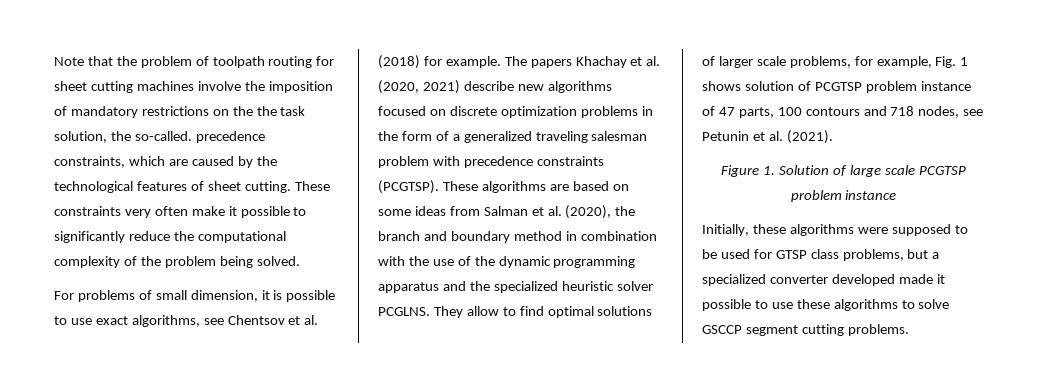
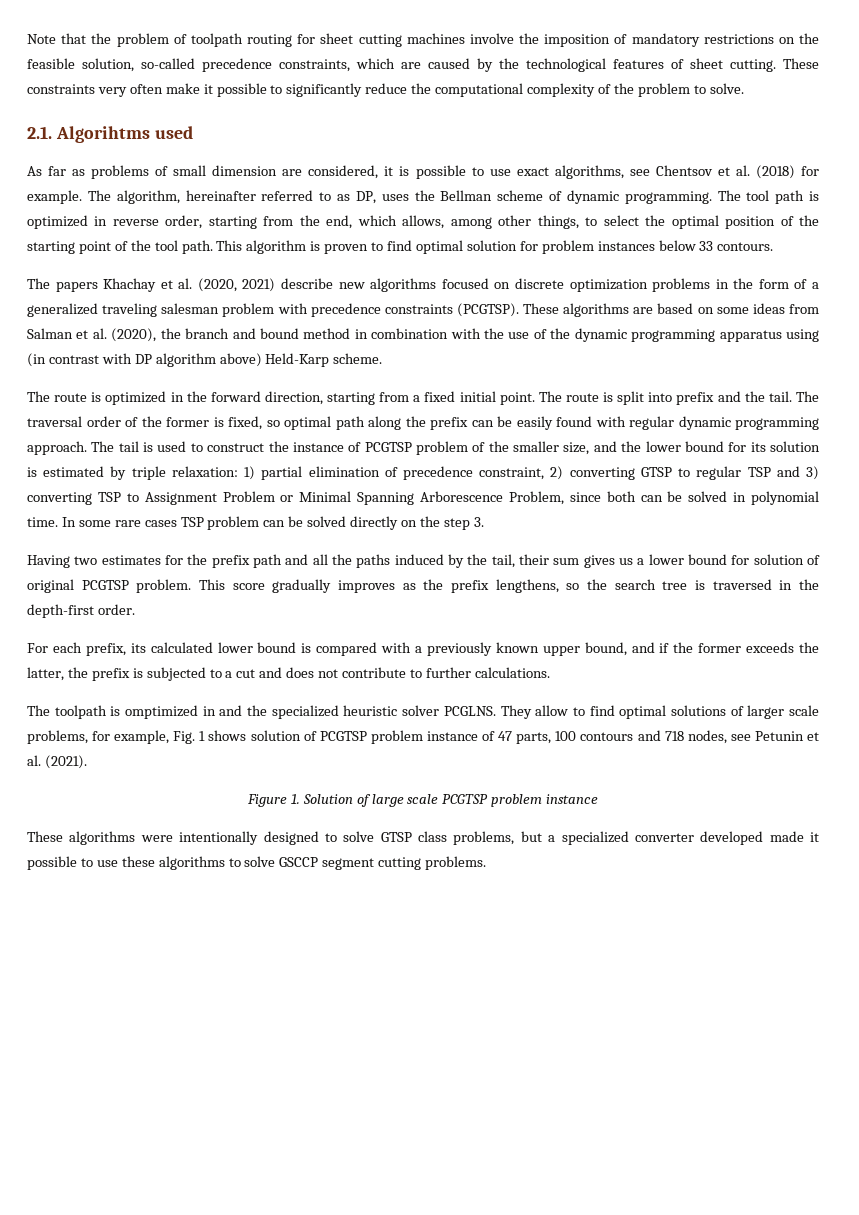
- Note that the problem of toolpath routing for sheet cutting machines involve the imposition of mandatory restrictions on the the task solution, the so-called. precedence constraints, which are caused by the technological features of sheet cutting.
+ Note that the problem of toolpath routing for sheet cutting machines involve the imposition of mandatory restrictions on the feasible solution, so-called precedence constraints, which are caused by the technological features of sheet cutting.
- These constraints very often make it possible to significantly reduce the computational complexity of the problem being solved.
- For problems of small dimension, it is possible to use exact algorithms, see Chentsov et al. (2018) for example.
+ These constraints very often make it possible to significantly reduce the computational complexity of the problem to solve.
+ 2.1. Algorihtms used
+ As far as problems of small dimension are considered, it is possible to use exact algorithms, see Chentsov et al. (2018) for example.
+ The algorithm, hereinafter referred to as DP, uses the Bellman scheme of dynamic programming. The tool path is optimized in reverse order, starting from the end, which allows, among other things, to select the optimal position of the starting point of the tool path. This algorithm is proven to find optimal solution for problem instances below 33 contours.
- These algorithms are based on some ideas from Salman et al. (2020), the branch and boundary method in combination with the use of the dynamic programming apparatus and the specialized heuristic solver PCGLNS.
+ These algorithms are based on some ideas from Salman et al. (2020), the branch and bound method in combination with the use of the dynamic programming apparatus using (in contrast with DP algorithm above) Held-Karp scheme.
+ The route is optimized in the forward direction, starting from a fixed initial point. The route is split into prefix and the tail. The traversal order of the former is fixed, so optimal path along the prefix can be easily found with regular dynamic programming approach. The tail is used to construct the instance of PCGTSP problem of the smaller size, and the lower bound for its solution is estimated by triple relaxation: 1) partial elimination of precedence constraint, 2) converting GTSP to regular TSP and 3) converting TSP to Assignment Problem or Minimal Spanning Arborescence Problem, since both can be solved in polynomial time. In some rare cases TSP problem can be solved directly on the step 3.
+ Having two estimates for the prefix path and all the paths induced by the tail, their sum gives us a lower bound for solution of original PCGTSP problem. This score gradually improves as the prefix lengthens, so the search tree is traversed in the depth-first order.
+ For each prefix, its calculated lower bound is compared with a previously known upper bound, and if the former exceeds the latter, the prefix is subjected to a cut and does not contribute to further calculations.
+ The toolpath is omptimized in and the specialized heuristic solver PCGLNS.
- Initially, these algorithms were supposed to be used for GTSP class problems, but a specialized converter developed made it possible to use these algorithms to solve GSCCP segment cutting problems.
+ These algorithms were intentionally designed to solve GTSP class problems, but a specialized converter developed made it possible to use these algorithms to solve GSCCP segment cutting problems.

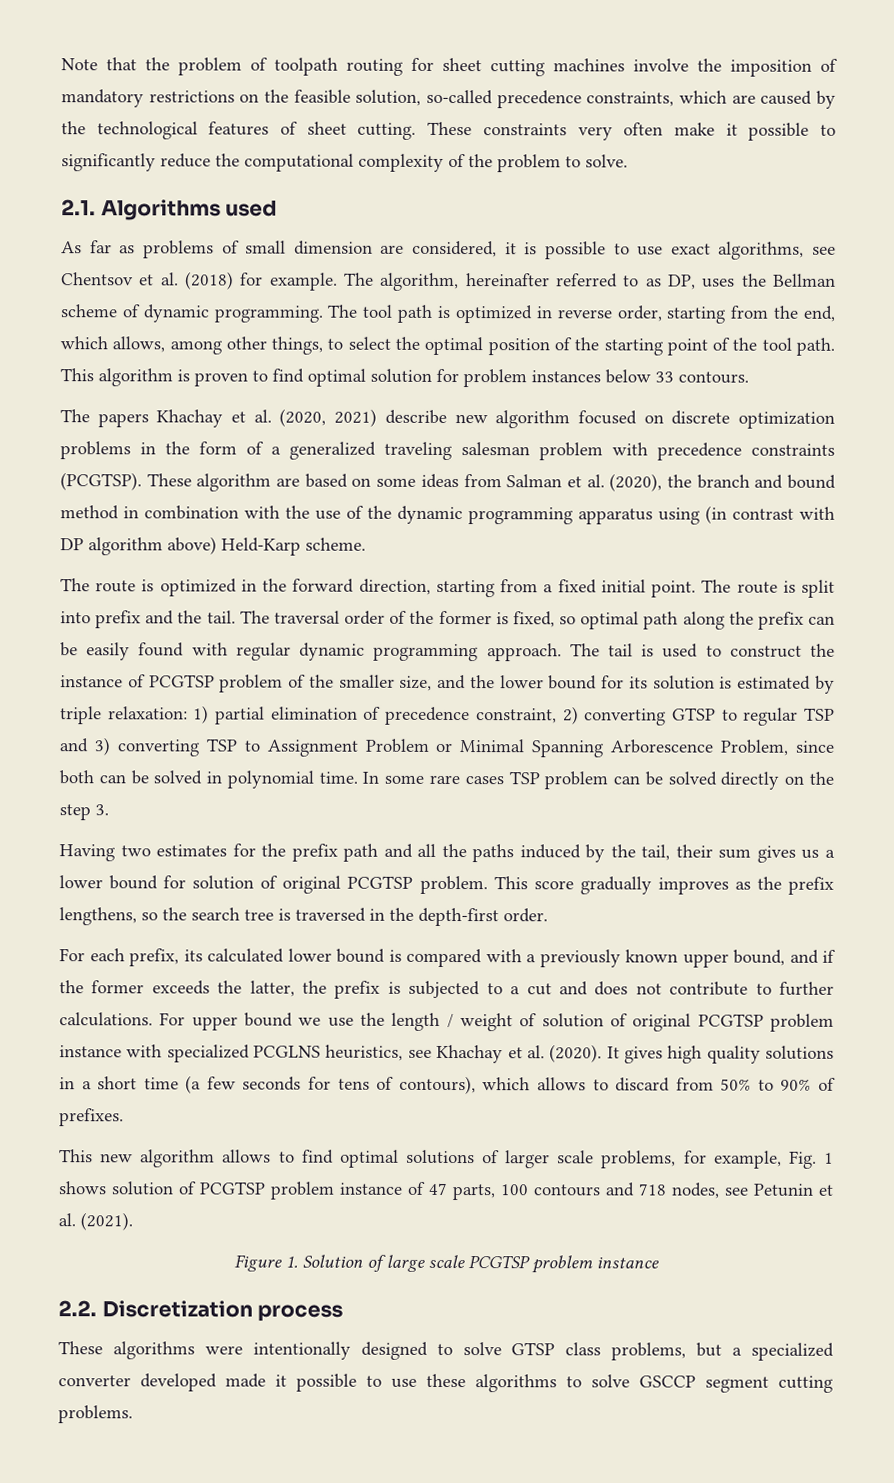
- 2.1. Algorihtms used
+ 2.1. Algorithms used
- The papers Khachay et al. (2020, 2021) describe new algorithms focused on discrete optimization problems in the form of a generalized traveling salesman problem with precedence constraints (PCGTSP).
+ The papers Khachay et al. (2020, 2021) describe new algorithm focused on discrete optimization problems in the form of a generalized traveling salesman problem with precedence constraints (PCGTSP).
- These algorithms are based on some ideas from Salman et al. (2020), the branch and bound method in combination with the use of the dynamic programming apparatus using (in contrast with DP algorithm above) Held-Karp scheme.
+ These algorithm are based on some ideas from Salman et al. (2020), the branch and bound method in combination with the use of the dynamic programming apparatus using (in contrast with DP algorithm above) Held-Karp scheme.
- For each prefix, its calculated lower bound is compared with a previously known upper bound, and if the former exceeds the latter, the prefix is subjected to a cut and does not contribute to further calculations.
- The toolpath is omptimized in and the specialized heuristic solver PCGLNS. They allow to find optimal solutions of larger scale problems, for example, Fig. 1 shows solution of PCGTSP problem instance of 47 parts, 100 contours and 718 nodes, see Petunin et al. (2021).
+ For each prefix, its calculated lower bound is compared with a previously known upper bound, and if the former exceeds the latter, the prefix is subjected to a cut and does not contribute to further calculations. For upper bound we use the length / weight of solution of original PCGTSP problem instance with specialized PCGLNS heuristics, see Khachay et al. (2020). It gives high quality solutions in a short time (a few seconds for tens of contours), which allows to discard from 50% to 90% of prefixes.
+ This new algorithm allows to find optimal solutions of larger scale problems, for example, Fig. 1 shows solution of PCGTSP problem instance of 47 parts, 100 contours and 718 nodes, see Petunin et al. (2021).
+ 2.2. Discretization process

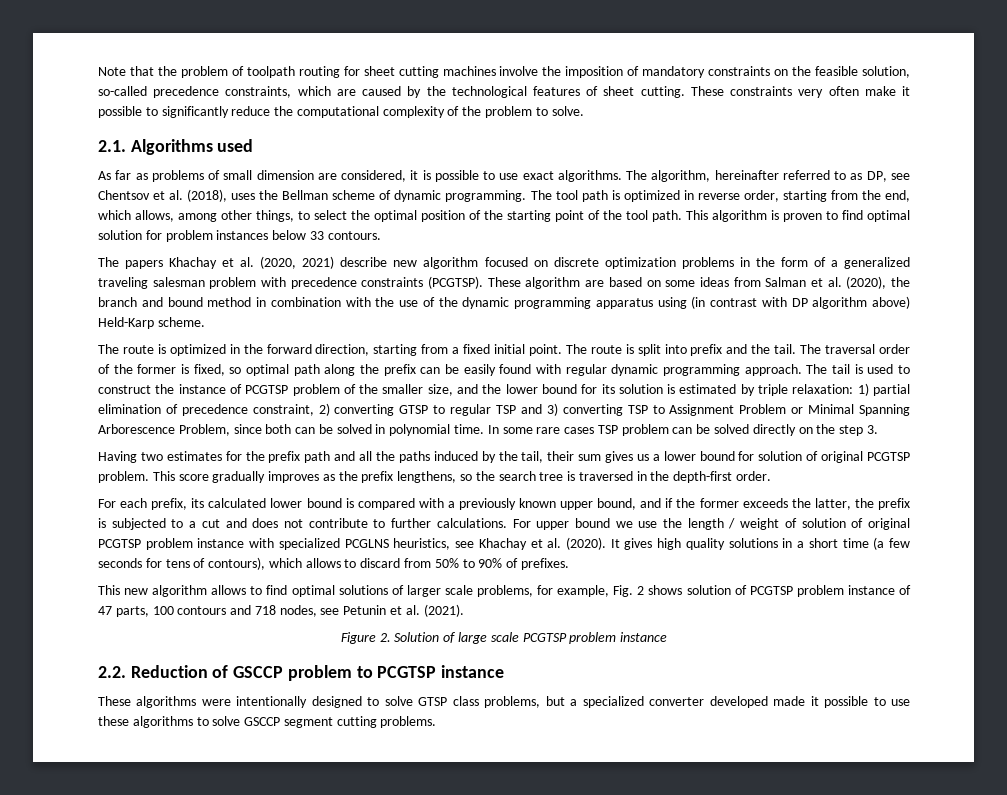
- Note that the problem of toolpath routing for sheet cutting machines involve the imposition of mandatory restrictions on the feasible solution, so-called precedence constraints, which are caused by the technological features of sheet cutting.
+ Note that the problem of toolpath routing for sheet cutting machines involve the imposition of mandatory constraints on the feasible solution, so-called precedence constraints, which are caused by the technological features of sheet cutting.
- As far as problems of small dimension are considered, it is possible to use exact algorithms, see Chentsov et al. (2018) for example.
+ As far as problems of small dimension are considered, it is possible to use exact algorithms.
- The algorithm, hereinafter referred to as DP, uses the Bellman scheme of dynamic programming.
+ The algorithm, hereinafter referred to as DP, see Chentsov et al. (2018), uses the Bellman scheme of dynamic programming.
- This new algorithm allows to find optimal solutions of larger scale problems, for example, Fig. 1 shows solution of PCGTSP problem instance of 47 parts, 100 contours and 718 nodes, see Petunin et al. (2021).
+ This new algorithm allows to find optimal solutions of larger scale problems, for example, Fig. 2 shows solution of PCGTSP problem instance of 47 parts, 100 contours and 718 nodes, see Petunin et al. (2021).
- Figure 1. Solution of large scale PCGTSP problem instance
+ Figure 2. Solution of large scale PCGTSP problem instance
- 2.2. Discretization process
+ 2.2. Reduction of GSCCP problem to PCGTSP instance

